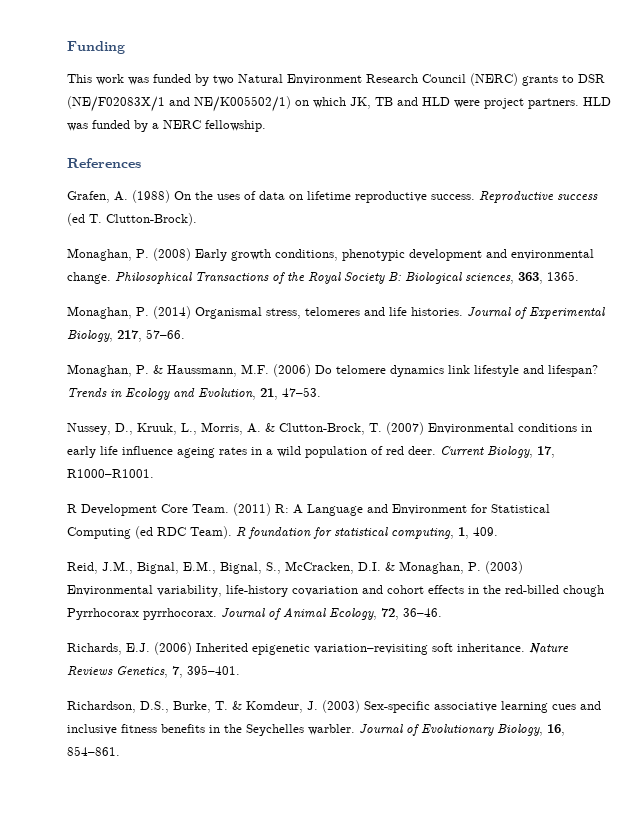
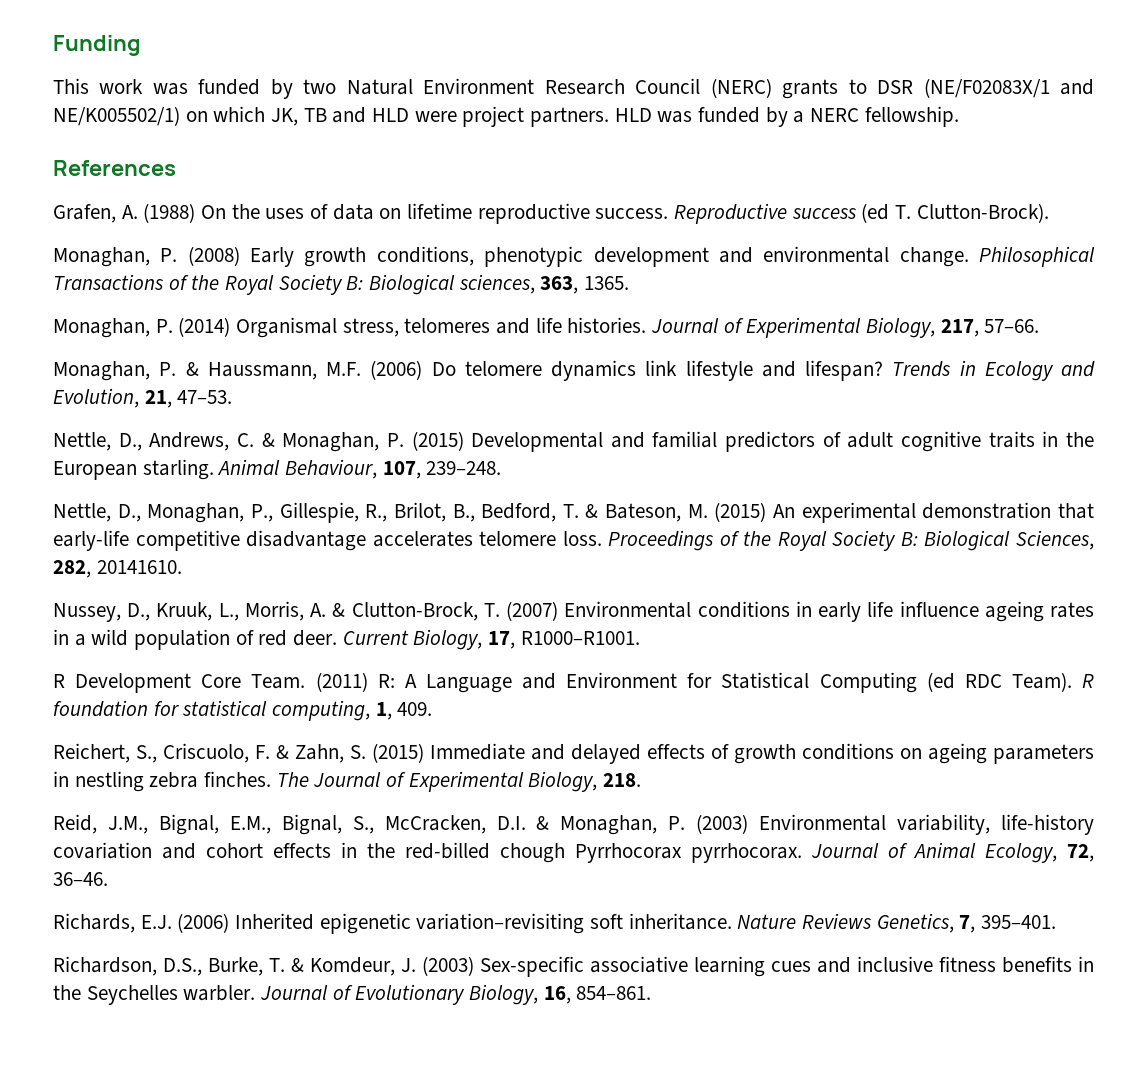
+ Nettle, D., Andrews, C. & Monaghan, P. (2015) Developmental and familial predictors of adult cognitive traits in the European starling. Animal Behaviour, 107, 239–248.
+ Nettle, D., Monaghan, P., Gillespie, R., Brilot, B., Bedford, T. & Bateson, M. (2015) An experimental demonstration that early-life competitive disadvantage accelerates telomere loss. Proceedings of the Royal Society B: Biological Sciences, 282, 20141610.
+ Reichert, S., Criscuolo, F. & Zahn, S. (2015) Immediate and delayed effects of growth conditions on ageing parameters in nestling zebra finches. The Journal of Experimental Biology, 218.

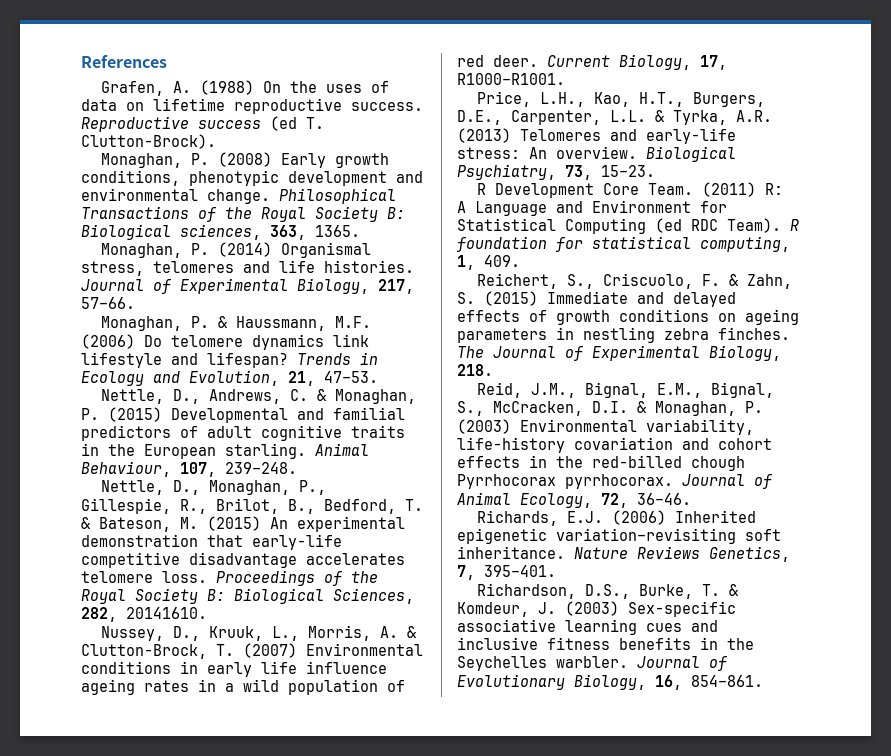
- Funding
- This work was funded by two Natural Environment Research Council (NERC) grants to DSR (NE/F02083X/1 and NE/K005502/1) on which JK, TB and HLD were project partners. HLD was funded by a NERC fellowship.
+ Price, L.H., Kao, H.T., Burgers, D.E., Carpenter, L.L. & Tyrka, A.R. (2013) Telomeres and early-life stress: An overview. Biological Psychiatry, 73, 15–23.

